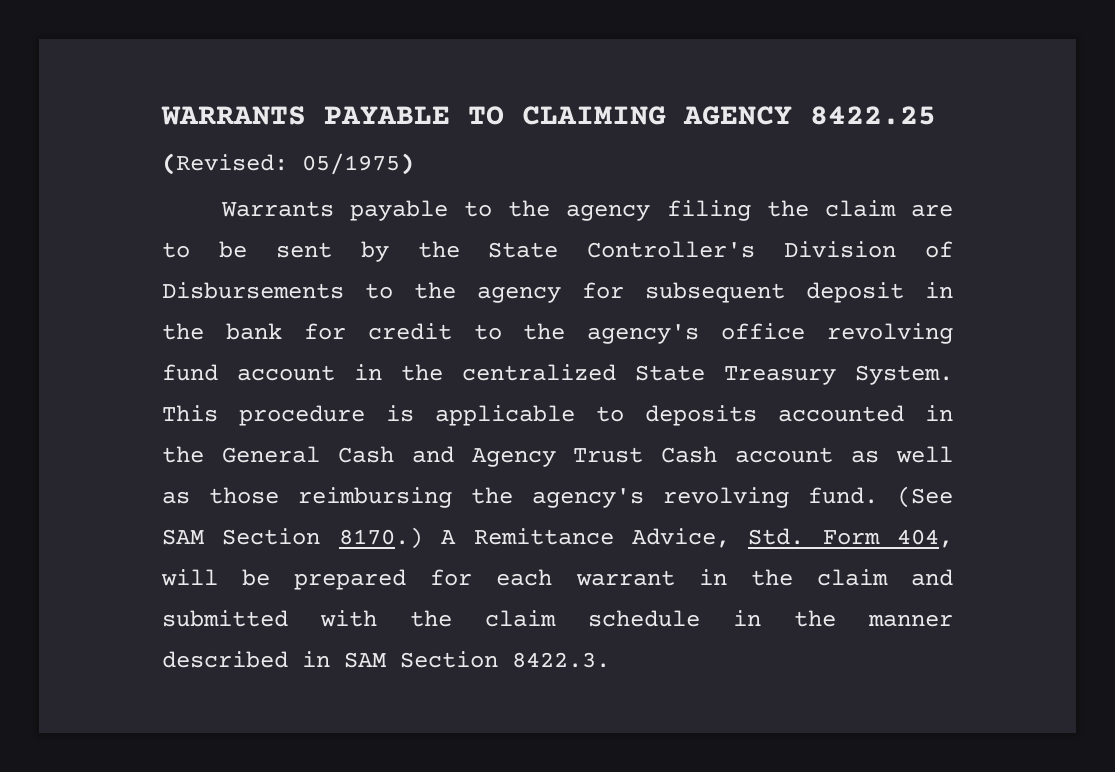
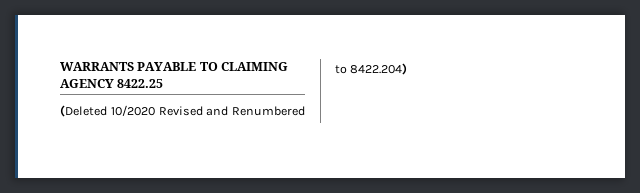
- (Revised: 05/1975)
- Warrants payable to the agency filing the claim are to be sent by the State Controller's Division of Disbursements to the agency for subsequent deposit in the bank for credit to the agency's office revolving fund account in the centralized State Treasury System. This procedure is applicable to deposits accounted in the General Cash and Agency Trust Cash account as well as those reimbursing the agency's revolving fund. (See SAM Section 8170.) A Remittance Advice, Std. Form 404, will be prepared for each warrant in the claim and submitted with the claim schedule in the manner described in SAM Section 8422.3.
+ (Deleted 10/2020 Revised and Renumbered to 8422.204)

